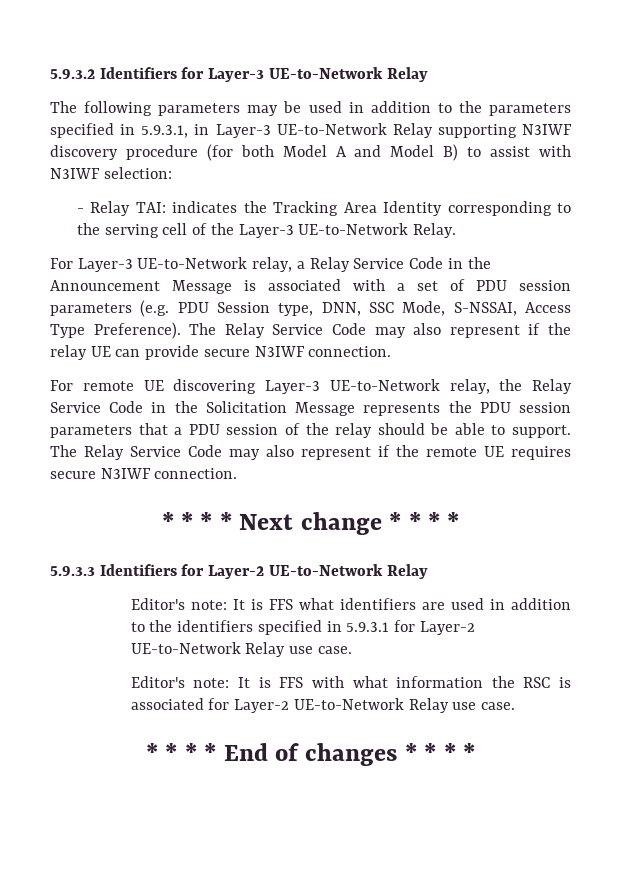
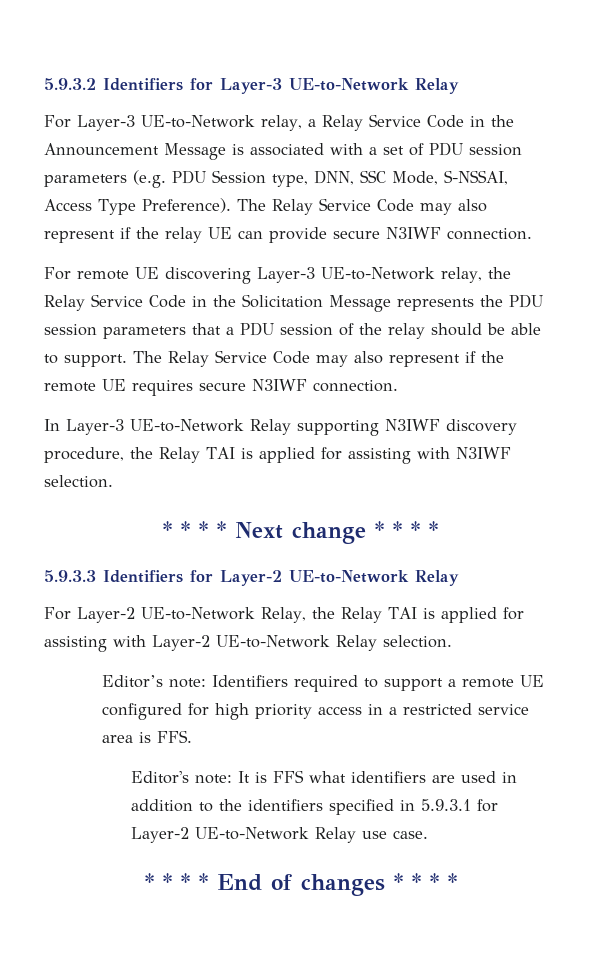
- The following parameters may be used in addition to the parameters specified in 5.9.3.1, in Layer-3 UE-to-Network Relay supporting N3IWF discovery procedure (for both Model A and Model B) to assist with N3IWF selection:
- - Relay TAI: indicates the Tracking Area Identity corresponding to the serving cell of the Layer-3 UE-to-Network Relay.
+ In Layer-3 UE-to-Network Relay supporting N3IWF discovery procedure, the Relay TAI is applied for assisting with N3IWF selection.
+ For Layer-2 UE-to-Network Relay, the Relay TAI is applied for assisting with Layer-2 UE-to-Network Relay selection.
+ Editor’s note: Identifiers required to support a remote UE configured for high priority access in a restricted service area is FFS.
- Editor's note: It is FFS with what information the RSC is associated for Layer-2 UE-to-Network Relay use case.

